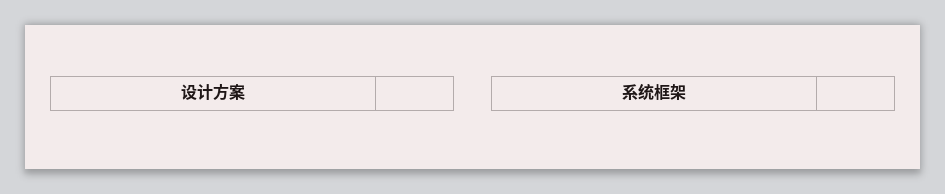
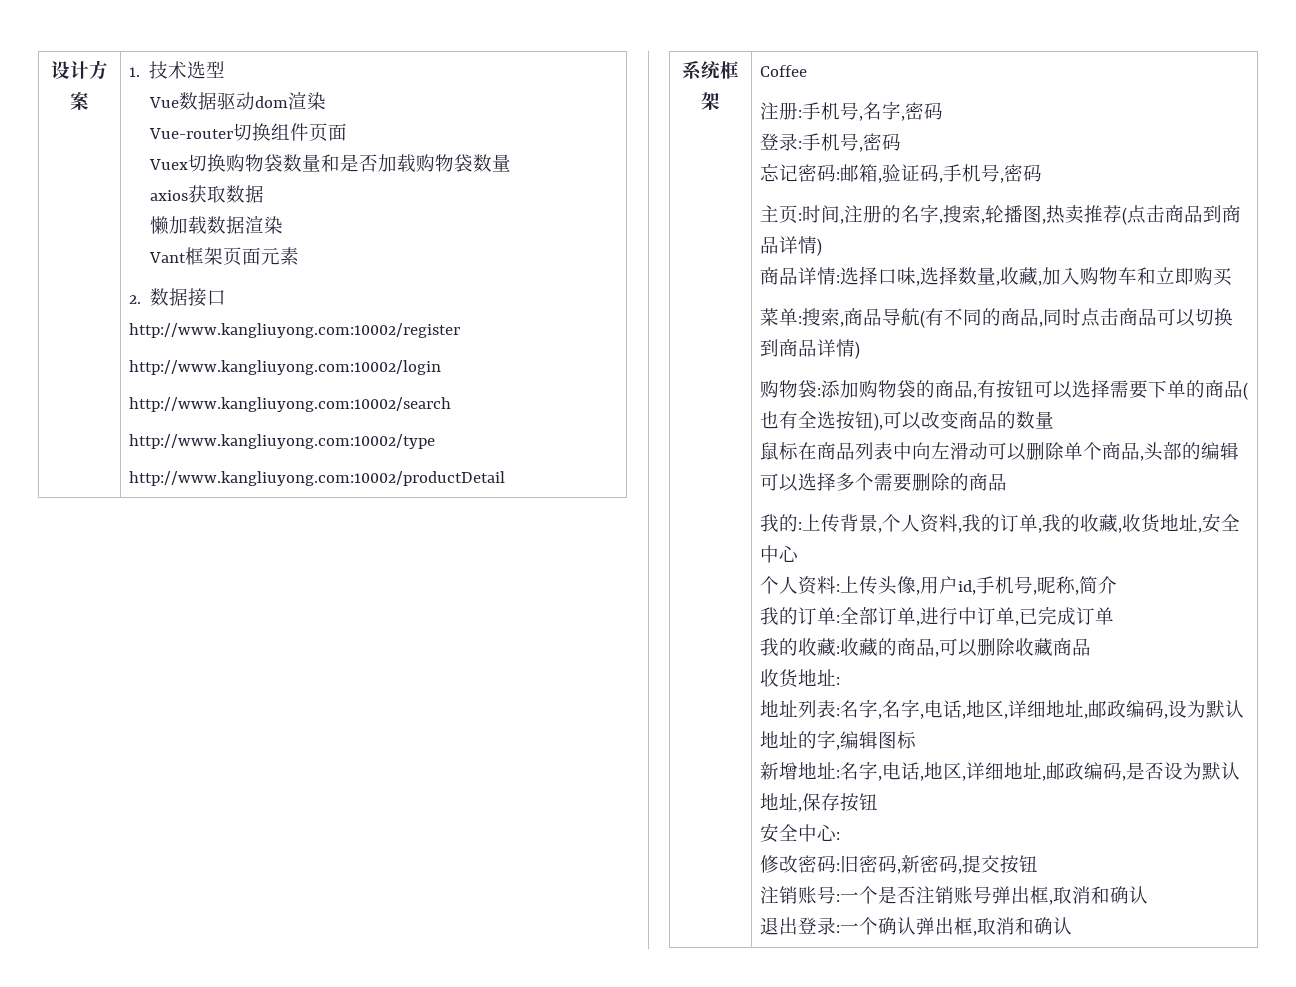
- 系统框架 |
+ 1.技术选型
+ Vue数据驱动dom渲染
+ Vue-router切换组件页面
+ Vuex切换购物袋数量和是否加载购物袋数量
+ axios获取数据
+ 懒加载数据渲染
+ Vant框架页面元素
+ 2.数据接口
+ http://www.kangliuyong.com:10002/register
+ http://www.kangliuyong.com:10002/login
+ http://www.kangliuyong.com:10002/search
+ http://www.kangliuyong.com:10002/type
+ http://www.kangliuyong.com:10002/productDetail
+ 系统框架 | Coffee
+ 注册:手机号,名字,密码
+ 登录:手机号,密码
+ 忘记密码:邮箱,验证码,手机号,密码
+ 主页:时间,注册的名字,搜索,轮播图,热卖推荐(点击商品到商品详情)
+ 商品详情:选择口味,选择数量,收藏,加入购物车和立即购买
+ 菜单:搜索,商品导航(有不同的商品,同时点击商品可以切换到商品详情)
+ 购物袋:添加购物袋的商品,有按钮可以选择需要下单的商品(也有全选按钮),可以改变商品的数量
+ 鼠标在商品列表中向左滑动可以删除单个商品,头部的编辑可以选择多个需要删除的商品
+ 我的:上传背景,个人资料,我的订单,我的收藏,收货地址,安全中心
+ 个人资料:上传头像,用户id,手机号,昵称,简介
+ 我的订单:全部订单,进行中订单,已完成订单
+ 我的收藏:收藏的商品,可以删除收藏商品
+ 收货地址:
+ 地址列表:名字,名字,电话,地区,详细地址,邮政编码,设为默认地址的字,编辑图标
+ 新增地址:名字,电话,地区,详细地址,邮政编码,是否设为默认地址,保存按钮
+ 安全中心:
+ 修改密码:旧密码,新密码,提交按钮
+ 注销账号:一个是否注销账号弹出框,取消和确认
+ 退出登录:一个确认弹出框,取消和确认

